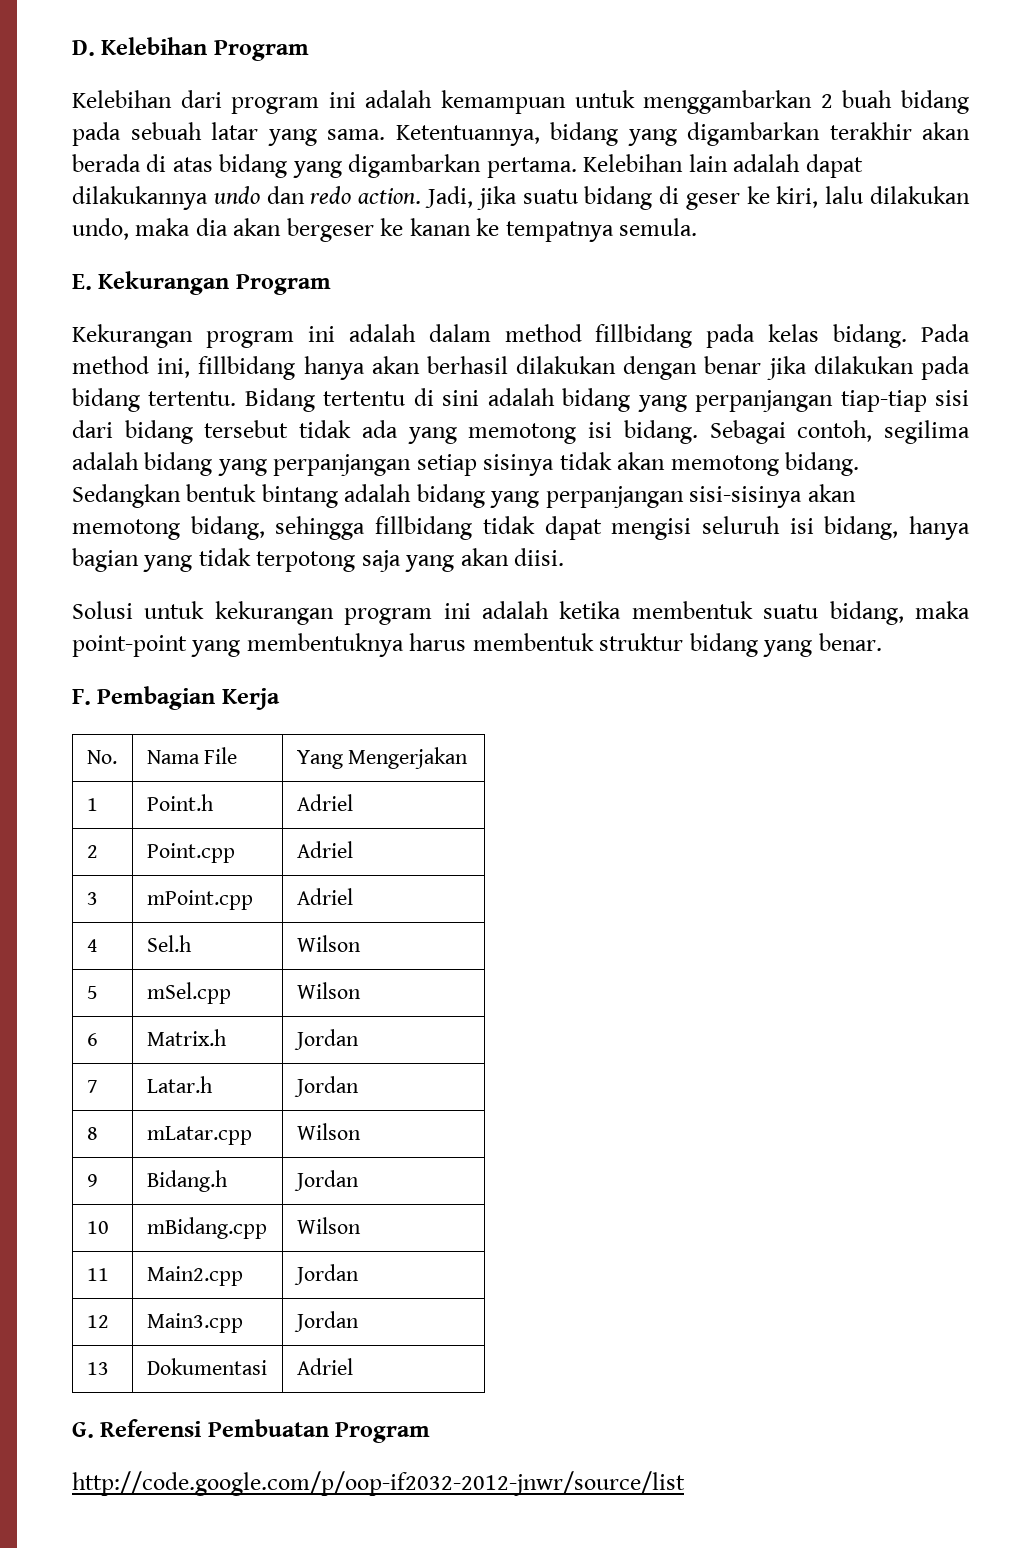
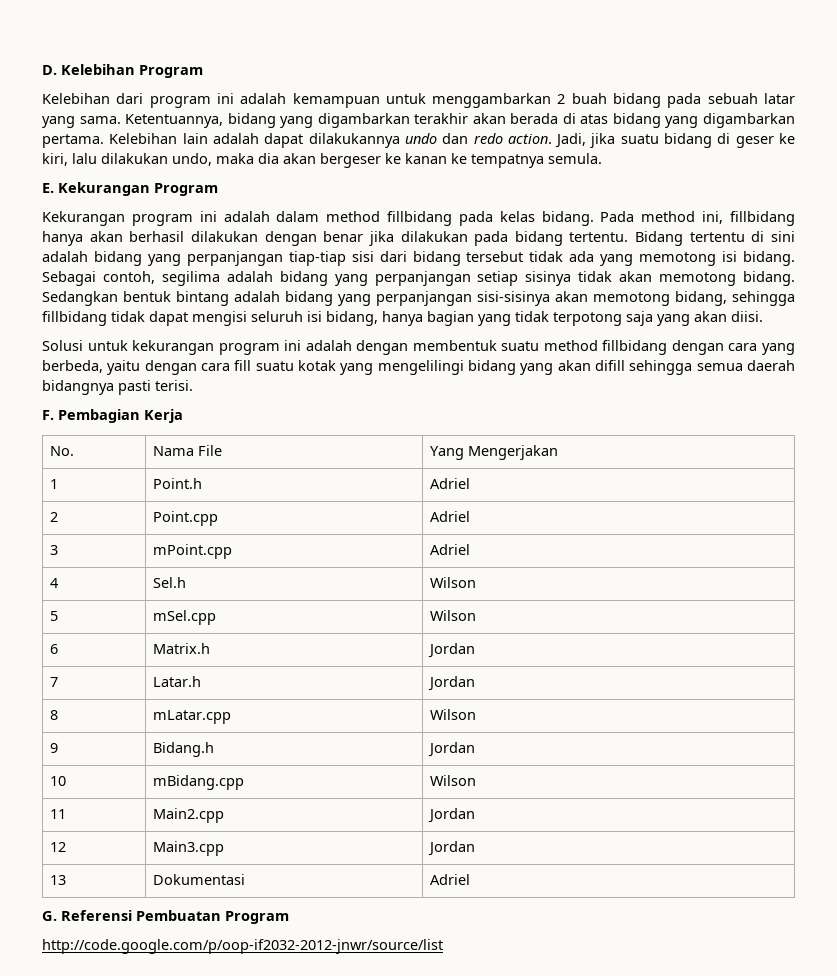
- Solusi untuk kekurangan program ini adalah ketika membentuk suatu bidang, maka point-point yang membentuknya harus membentuk struktur bidang yang benar.
+ Solusi untuk kekurangan program ini adalah dengan membentuk suatu method fillbidang dengan cara yang berbeda, yaitu dengan cara fill suatu kotak yang mengelilingi bidang yang akan difill sehingga semua daerah bidangnya pasti terisi.

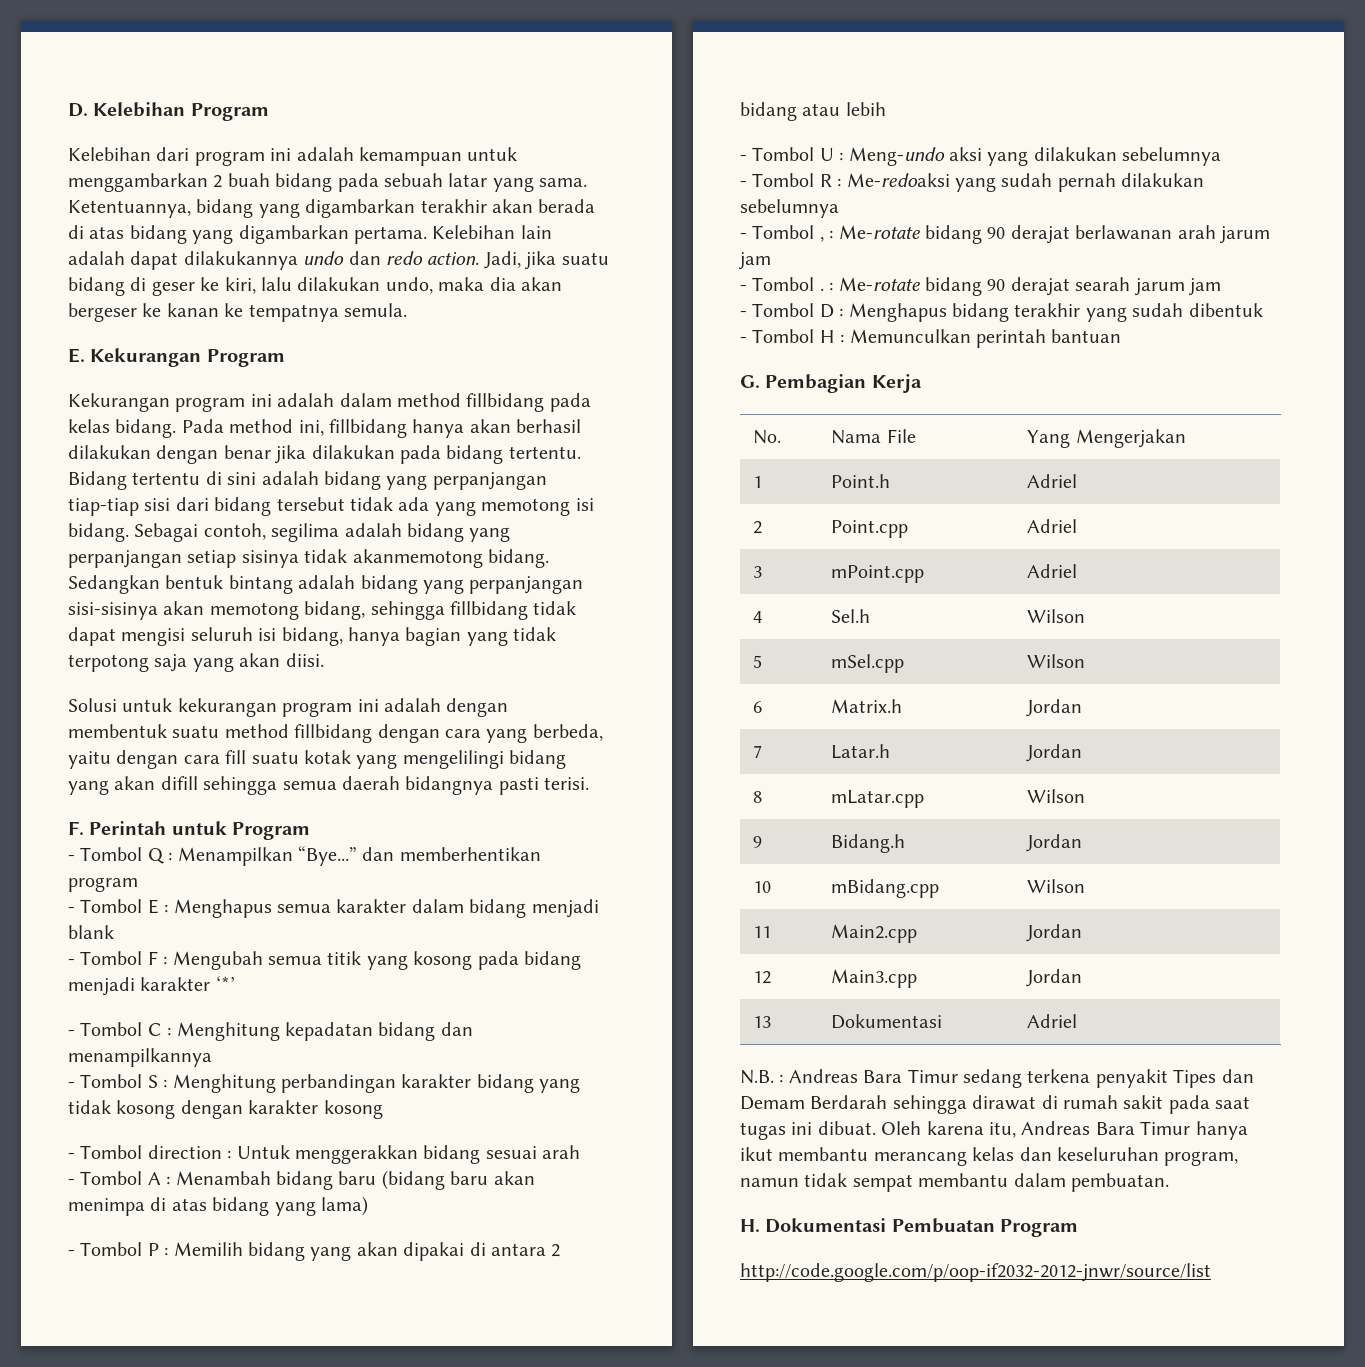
- Sebagai contoh, segilima adalah bidang yang perpanjangan setiap sisinya tidak akan memotong bidang.
+ Sebagai contoh, segilima adalah bidang yang perpanjangan setiap sisinya tidak akanmemotong bidang.
- F. Pembagian Kerja
+ F. Perintah untuk Program
+ - Tombol Q : Menampilkan “Bye...” dan memberhentikan program
+ - Tombol E : Menghapus semua karakter dalam bidang menjadi blank
+ - Tombol F : Mengubah semua titik yang kosong pada bidang menjadi karakter ‘*’
+ - Tombol C : Menghitung kepadatan bidang dan menampilkannya
+ - Tombol S : Menghitung perbandingan karakter bidang yang tidak kosong dengan karakter kosong
+ - Tombol direction : Untuk menggerakkan bidang sesuai arah
+ - Tombol A : Menambah bidang baru (bidang baru akan menimpa di atas bidang yang lama)
+ - Tombol P : Memilih bidang yang akan dipakai di antara 2 bidang atau lebih
+ - Tombol U : Meng-undo aksi yang dilakukan sebelumnya
+ - Tombol R : Me-redoaksi yang sudah pernah dilakukan sebelumnya
+ - Tombol , : Me-rotate bidang 90 derajat berlawanan arah jarum jam
+ - Tombol . : Me-rotate bidang 90 derajat searah jarum jam
+ - Tombol D : Menghapus bidang terakhir yang sudah dibentuk
+ - Tombol H : Memunculkan perintah bantuan
+ G. Pembagian Kerja
- G. Referensi Pembuatan Program
+ N.B. : Andreas Bara Timur sedang terkena penyakit Tipes dan Demam Berdarah sehingga dirawat di rumah sakit pada saat tugas ini dibuat. Oleh karena itu, Andreas Bara Timur hanya ikut membantu merancang kelas dan keseluruhan program, namun tidak sempat membantu dalam pembuatan.
+ H. Dokumentasi Pembuatan Program

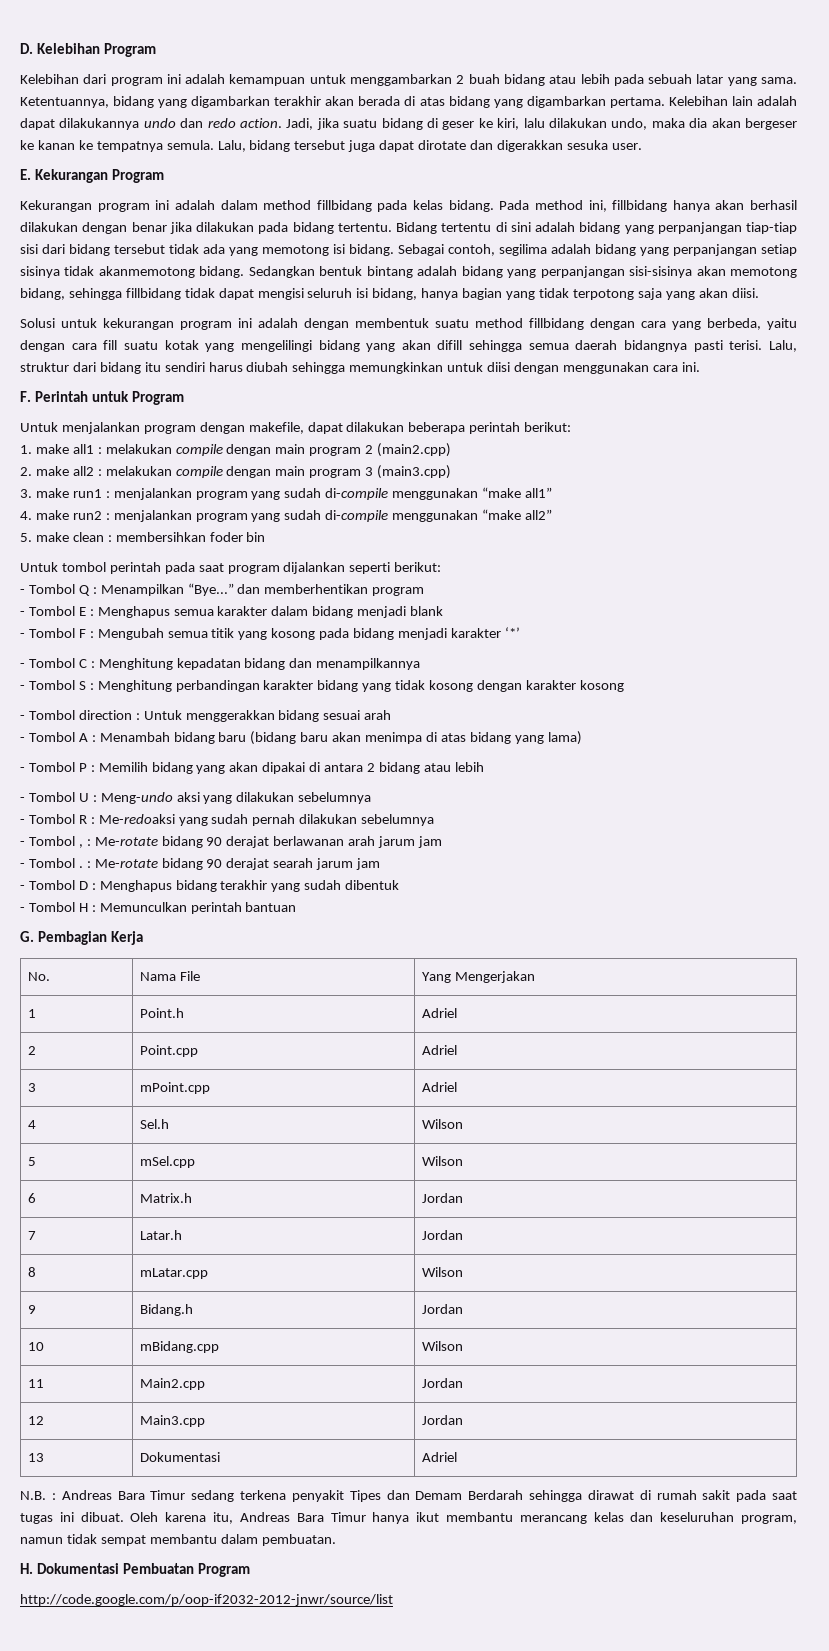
- Kelebihan dari program ini adalah kemampuan untuk menggambarkan 2 buah bidang pada sebuah latar yang sama.
+ Kelebihan dari program ini adalah kemampuan untuk menggambarkan 2 buah bidang atau lebih pada sebuah latar yang sama.
+ Lalu, bidang tersebut juga dapat dirotate dan digerakkan sesuka user.
- Solusi untuk kekurangan program ini adalah dengan membentuk suatu method fillbidang dengan cara yang berbeda, yaitu dengan cara fill suatu kotak yang mengelilingi bidang yang akan difill sehingga semua daerah bidangnya pasti terisi.
+ Solusi untuk kekurangan program ini adalah dengan membentuk suatu method fillbidang dengan cara yang berbeda, yaitu dengan cara fill suatu kotak yang mengelilingi bidang yang akan difill sehingga semua daerah bidangnya pasti terisi. Lalu, struktur dari bidang itu sendiri harus diubah sehingga memungkinkan untuk diisi dengan menggunakan cara ini.
  F. Perintah untuk Program
+ Untuk menjalankan program dengan makefile, dapat dilakukan beberapa perintah berikut:
+ 1. make all1 : melakukan compile dengan main program 2 (main2.cpp)
+ 2. make all2 : melakukan compile dengan main program 3 (main3.cpp)
+ 3. make run1 : menjalankan program yang sudah di-compile menggunakan “make all1”
+ 4. make run2 : menjalankan program yang sudah di-compile menggunakan “make all2”
+ 5. make clean : membersihkan foder bin
+ Untuk tombol perintah pada saat program dijalankan seperti berikut:

